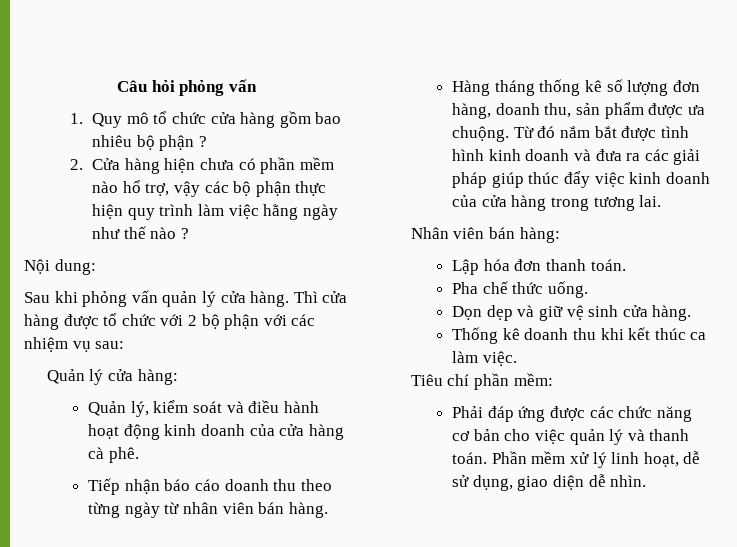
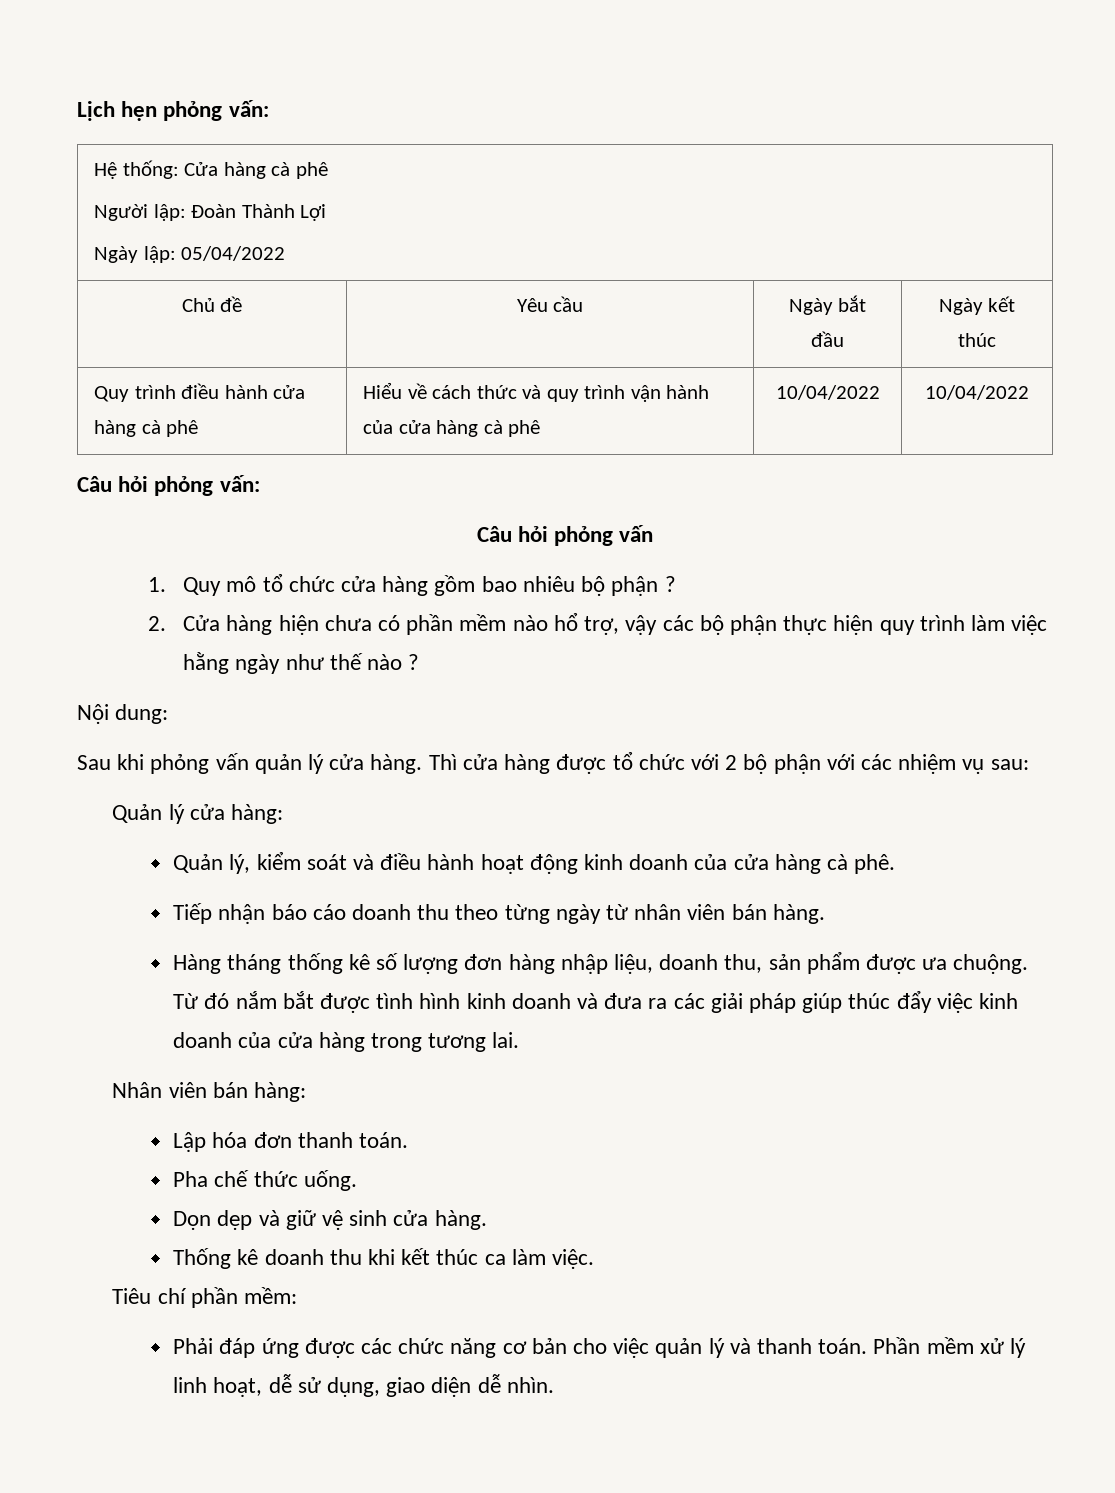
+ Lịch hẹn phỏng vấn:
+ Hệ thống: Cửa hàng cà phê
+ Người lập: Đoàn Thành Lợi
+ Ngày lập: 05/04/2022
+ Chủ đề | Yêu cầu | Ngày bắt đầu | Ngày kết thúc
+ Quy trình điều hành cửa hàng cà phê | Hiểu về cách thức và quy trình vận hành của cửa hàng cà phê | 10/04/2022 | 10/04/2022
+ Câu hỏi phỏng vấn:
- Hàng tháng thống kê số lượng đơn hàng, doanh thu, sản phẩm được ưa chuộng.
+ Hàng tháng thống kê số lượng đơn hàng nhập liệu, doanh thu, sản phẩm được ưa chuộng.

